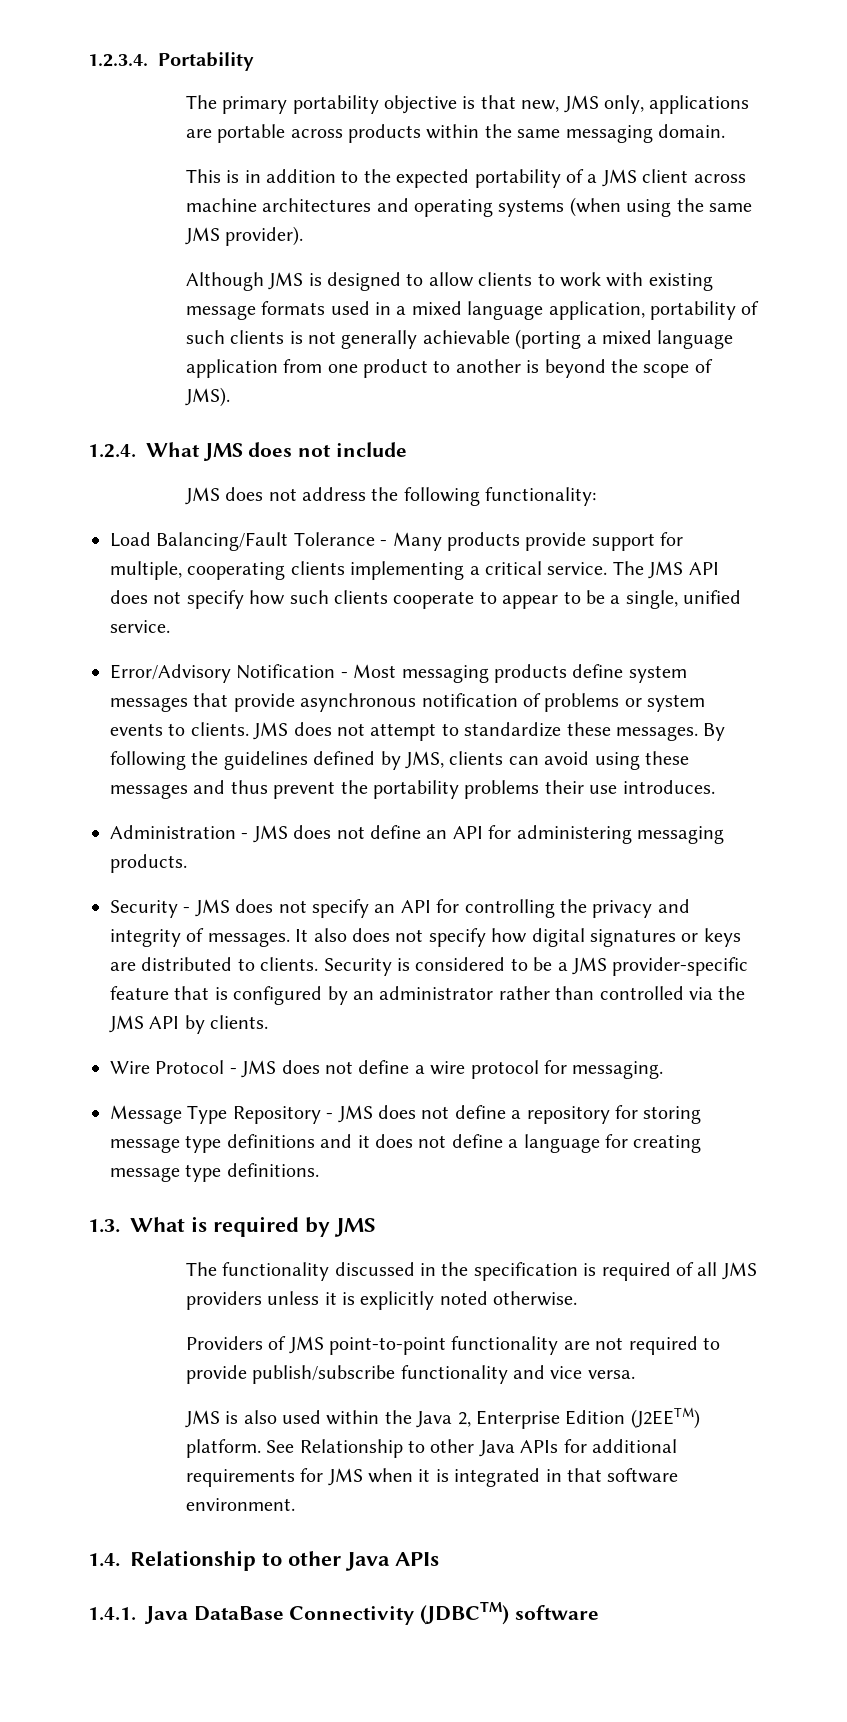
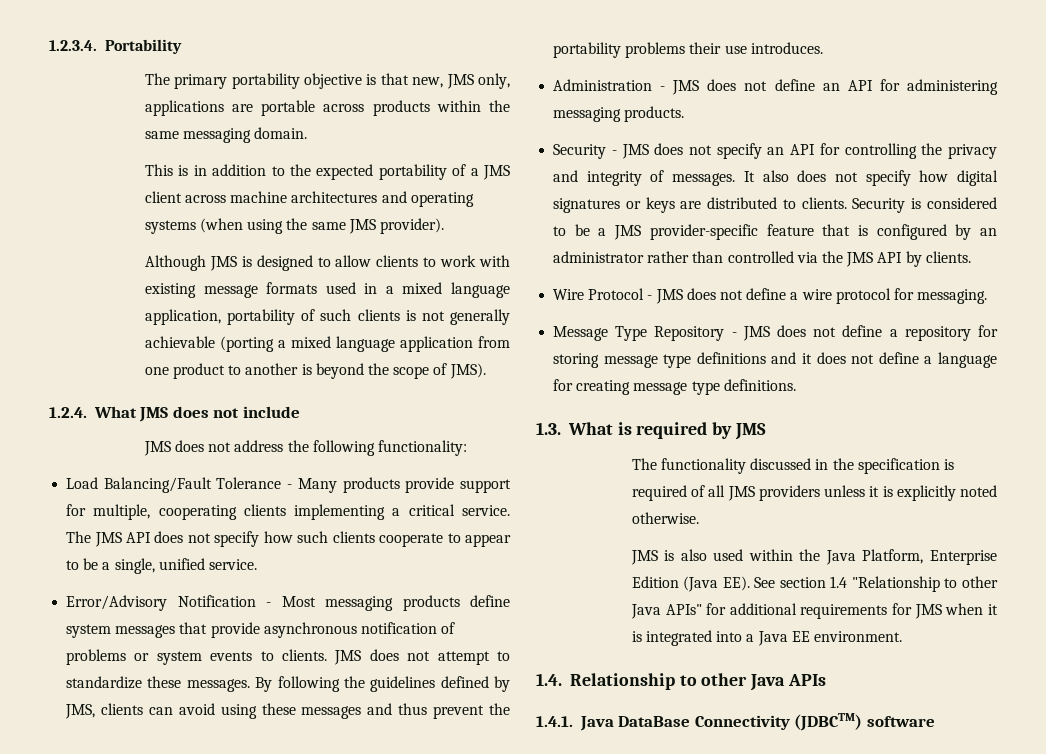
- Providers of JMS point-to-point functionality are not required to provide publish/subscribe functionality and vice versa.
- JMS is also used within the Java 2, Enterprise Edition (J2EETM) platform. See Relationship to other Java APIs for additional requirements for JMS when it is integrated in that software environment.
+ JMS is also used within the Java Platform, Enterprise Edition (Java EE). See section 1.4 "Relationship to other Java APIs" for additional requirements for JMS when it is integrated into a Java EE environment.

